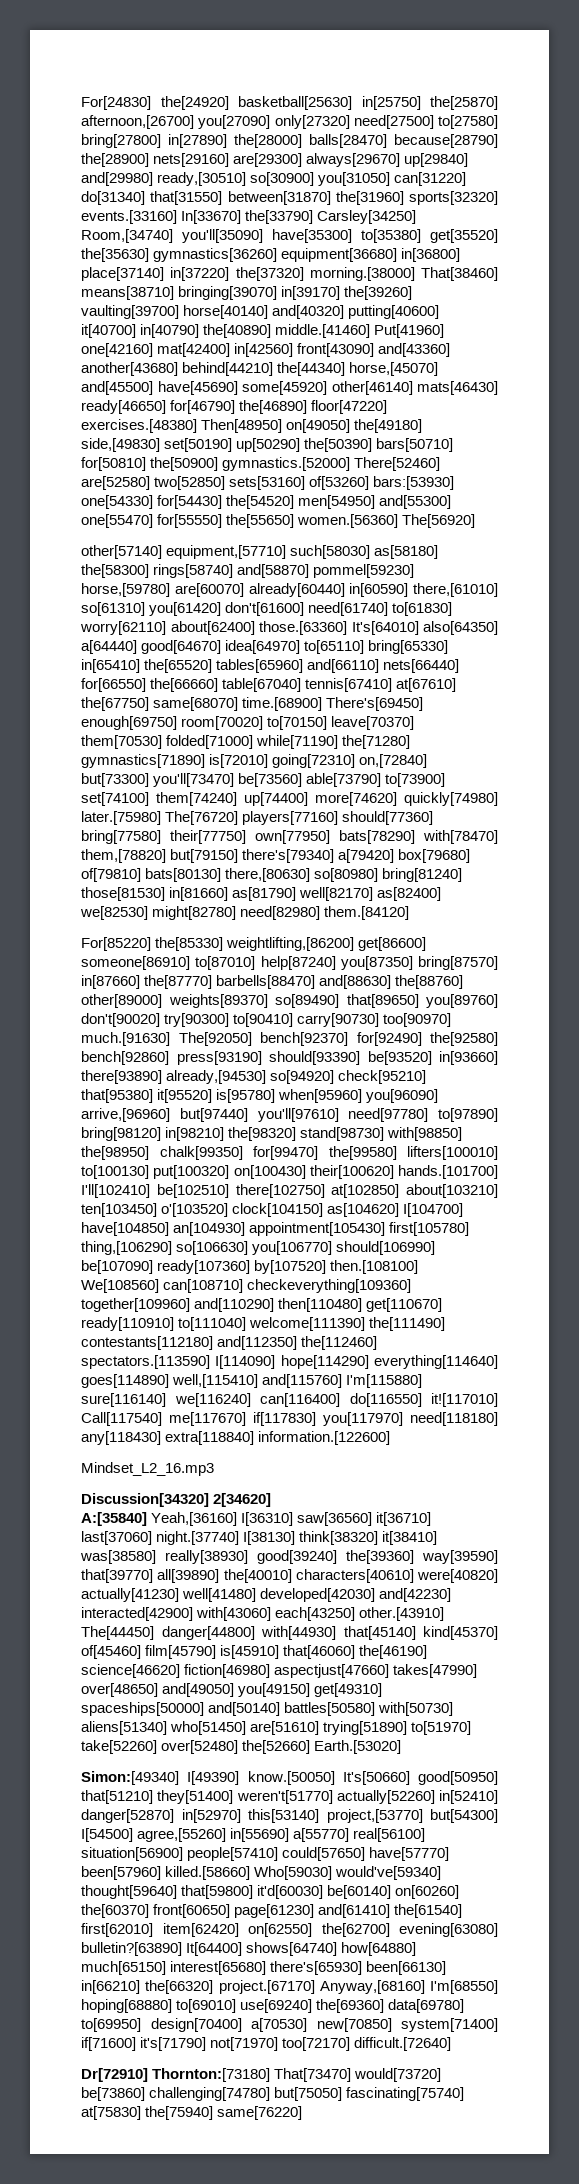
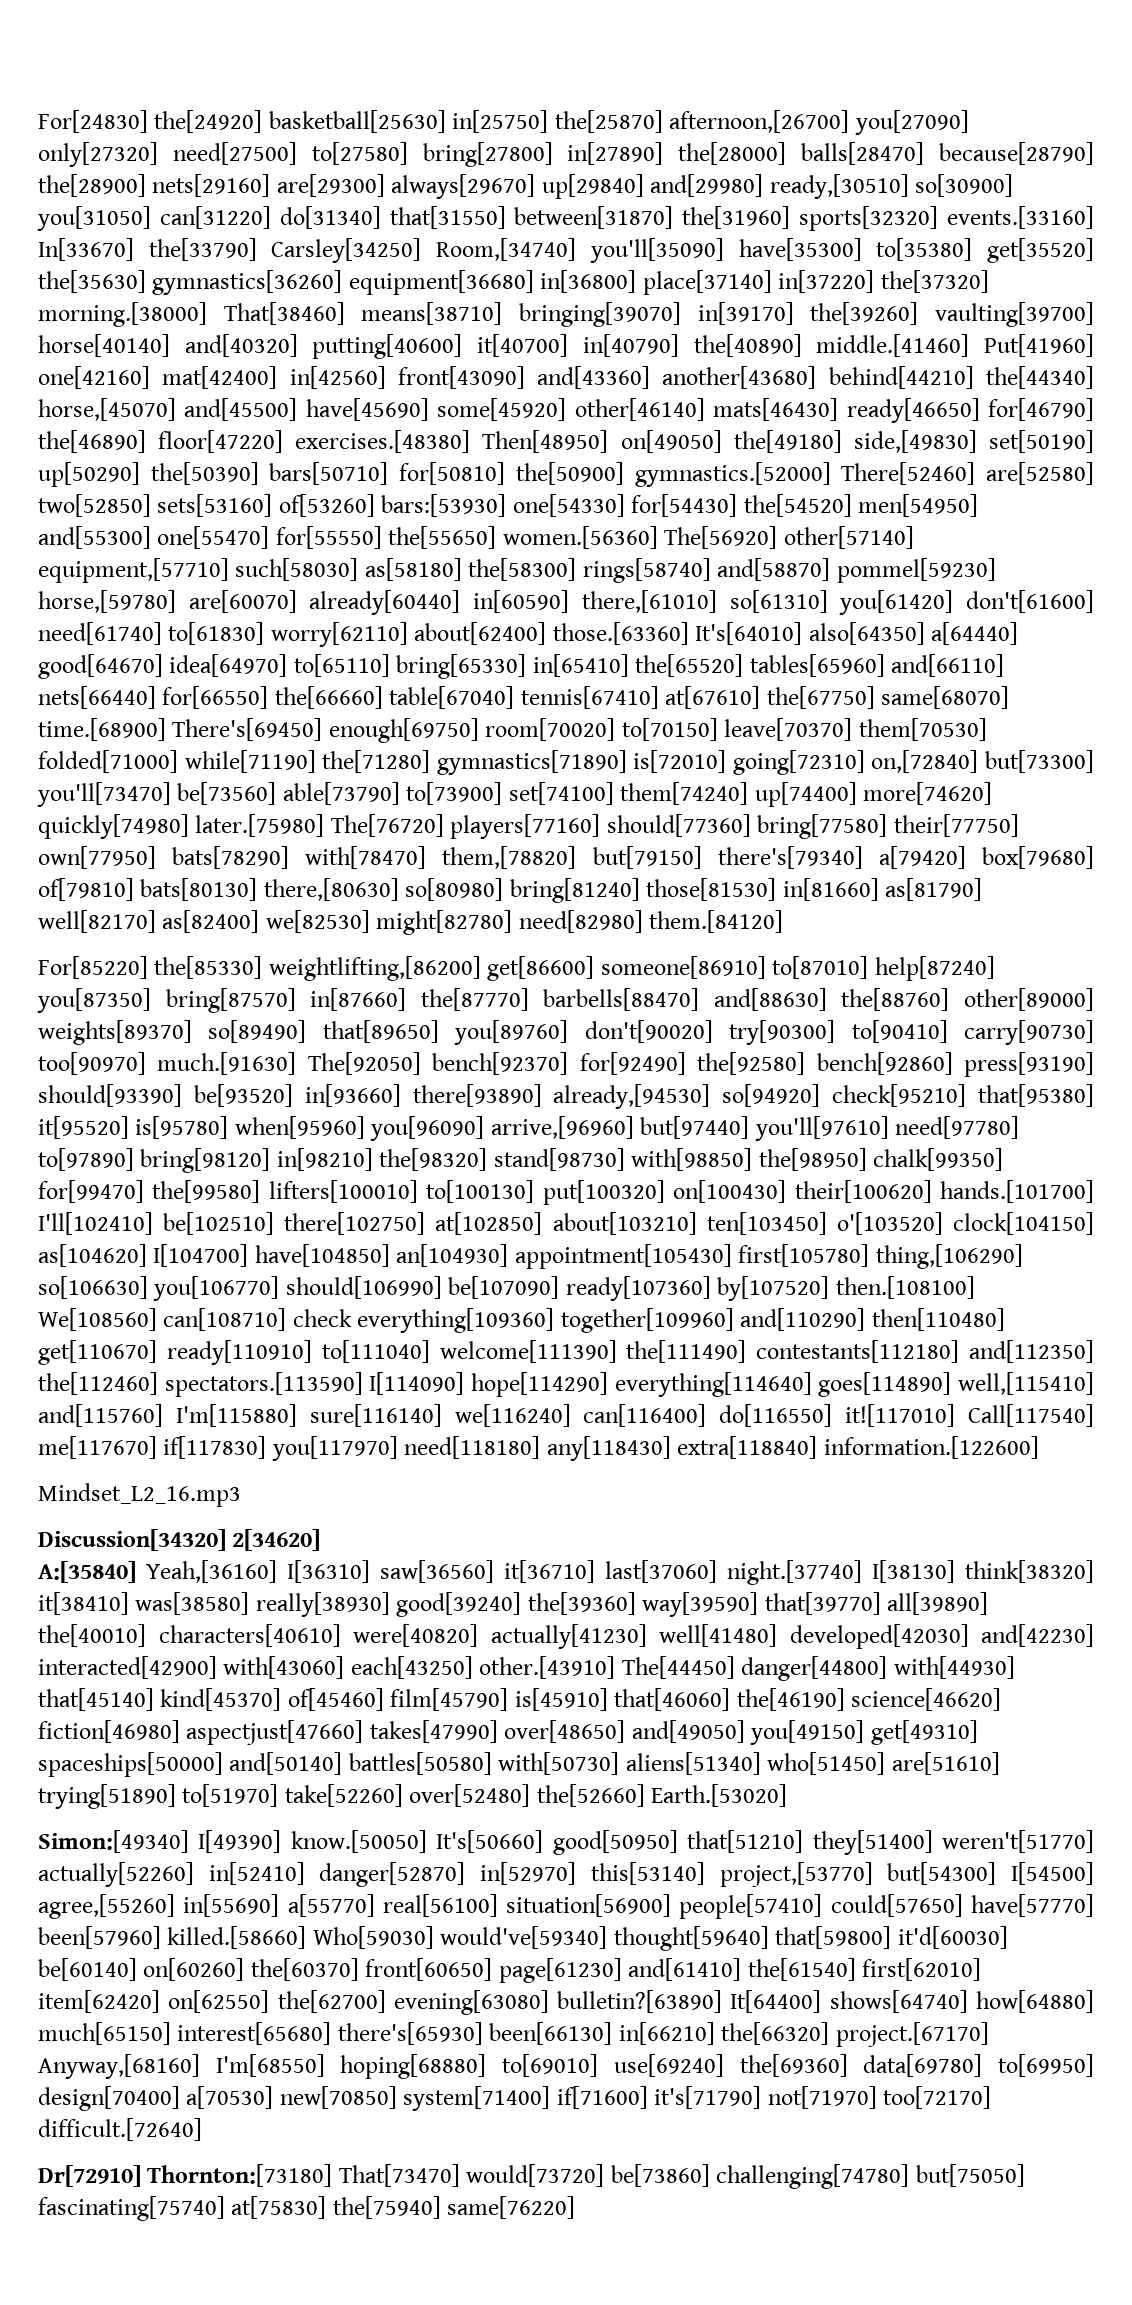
- For[24830] the[24920] basketball[25630] in[25750] the[25870] afternoon,[26700] you[27090] only[27320] need[27500] to[27580] bring[27800] in[27890] the[28000] balls[28470] because[28790] the[28900] nets[29160] are[29300] always[29670] up[29840] and[29980] ready,[30510] so[30900] you[31050] can[31220] do[31340] that[31550] between[31870] the[31960] sports[32320] events.[33160] In[33670] the[33790] Carsley[34250] Room,[34740] you'll[35090] have[35300] to[35380] get[35520] the[35630] gymnastics[36260] equipment[36680] in[36800] place[37140] in[37220] the[37320] morning.[38000] That[38460] means[38710] bringing[39070] in[39170] the[39260] vaulting[39700] horse[40140] and[40320] putting[40600] it[40700] in[40790] the[40890] middle.[41460] Put[41960] one[42160] mat[42400] in[42560] front[43090] and[43360] another[43680] behind[44210] the[44340] horse,[45070] and[45500] have[45690] some[45920] other[46140] mats[46430] ready[46650] for[46790] the[46890] floor[47220] exercises.[48380] Then[48950] on[49050] the[49180] side,[49830] set[50190] up[50290] the[50390] bars[50710] for[50810] the[50900] gymnastics.[52000] There[52460] are[52580] two[52850] sets[53160] of[53260] bars:[53930] one[54330] for[54430] the[54520] men[54950] and[55300] one[55470] for[55550] the[55650] women.[56360] The[56920]
- other[57140] equipment,[57710] such[58030] as[58180] the[58300] rings[58740] and[58870] pommel[59230] horse,[59780] are[60070] already[60440] in[60590] there,[61010] so[61310] you[61420] don't[61600] need[61740] to[61830] worry[62110] about[62400] those.[63360] It's[64010] also[64350] a[64440] good[64670] idea[64970] to[65110] bring[65330] in[65410] the[65520] tables[65960] and[66110] nets[66440] for[66550] the[66660] table[67040] tennis[67410] at[67610] the[67750] same[68070] time.[68900] There's[69450] enough[69750] room[70020] to[70150] leave[70370] them[70530] folded[71000] while[71190] the[71280] gymnastics[71890] is[72010] going[72310] on,[72840] but[73300] you'll[73470] be[73560] able[73790] to[73900] set[74100] them[74240] up[74400] more[74620] quickly[74980] later.[75980] The[76720] players[77160] should[77360] bring[77580] their[77750] own[77950] bats[78290] with[78470] them,[78820] but[79150] there's[79340] a[79420] box[79680] of[79810] bats[80130] there,[80630] so[80980] bring[81240] those[81530] in[81660] as[81790] well[82170] as[82400] we[82530] might[82780] need[82980] them.[84120]
+ For[24830] the[24920] basketball[25630] in[25750] the[25870] afternoon,[26700] you[27090] only[27320] need[27500] to[27580] bring[27800] in[27890] the[28000] balls[28470] because[28790] the[28900] nets[29160] are[29300] always[29670] up[29840] and[29980] ready,[30510] so[30900] you[31050] can[31220] do[31340] that[31550] between[31870] the[31960] sports[32320] events.[33160] In[33670] the[33790] Carsley[34250] Room,[34740] you'll[35090] have[35300] to[35380] get[35520] the[35630] gymnastics[36260] equipment[36680] in[36800] place[37140] in[37220] the[37320] morning.[38000] That[38460] means[38710] bringing[39070] in[39170] the[39260] vaulting[39700] horse[40140] and[40320] putting[40600] it[40700] in[40790] the[40890] middle.[41460] Put[41960] one[42160] mat[42400] in[42560] front[43090] and[43360] another[43680] behind[44210] the[44340] horse,[45070] and[45500] have[45690] some[45920] other[46140] mats[46430] ready[46650] for[46790] the[46890] floor[47220] exercises.[48380] Then[48950] on[49050] the[49180] side,[49830] set[50190] up[50290] the[50390] bars[50710] for[50810] the[50900] gymnastics.[52000] There[52460] are[52580] two[52850] sets[53160] of[53260] bars:[53930] one[54330] for[54430] the[54520] men[54950] and[55300] one[55470] for[55550] the[55650] women.[56360] The[56920] other[57140] equipment,[57710] such[58030] as[58180] the[58300] rings[58740] and[58870] pommel[59230] horse,[59780] are[60070] already[60440] in[60590] there,[61010] so[61310] you[61420] don't[61600] need[61740] to[61830] worry[62110] about[62400] those.[63360] It's[64010] also[64350] a[64440] good[64670] idea[64970] to[65110] bring[65330] in[65410] the[65520] tables[65960] and[66110] nets[66440] for[66550] the[66660] table[67040] tennis[67410] at[67610] the[67750] same[68070] time.[68900] There's[69450] enough[69750] room[70020] to[70150] leave[70370] them[70530] folded[71000] while[71190] the[71280] gymnastics[71890] is[72010] going[72310] on,[72840] but[73300] you'll[73470] be[73560] able[73790] to[73900] set[74100] them[74240] up[74400] more[74620] quickly[74980] later.[75980] The[76720] players[77160] should[77360] bring[77580] their[77750] own[77950] bats[78290] with[78470] them,[78820] but[79150] there's[79340] a[79420] box[79680] of[79810] bats[80130] there,[80630] so[80980] bring[81240] those[81530] in[81660] as[81790] well[82170] as[82400] we[82530] might[82780] need[82980] them.[84120]
- For[85220] the[85330] weightlifting,[86200] get[86600] someone[86910] to[87010] help[87240] you[87350] bring[87570] in[87660] the[87770] barbells[88470] and[88630] the[88760] other[89000] weights[89370] so[89490] that[89650] you[89760] don't[90020] try[90300] to[90410] carry[90730] too[90970] much.[91630] The[92050] bench[92370] for[92490] the[92580] bench[92860] press[93190] should[93390] be[93520] in[93660] there[93890] already,[94530] so[94920] check[95210] that[95380] it[95520] is[95780] when[95960] you[96090] arrive,[96960] but[97440] you'll[97610] need[97780] to[97890] bring[98120] in[98210] the[98320] stand[98730] with[98850] the[98950] chalk[99350] for[99470] the[99580] lifters[100010] to[100130] put[100320] on[100430] their[100620] hands.[101700] I'll[102410] be[102510] there[102750] at[102850] about[103210] ten[103450] o'[103520] clock[104150] as[104620] I[104700] have[104850] an[104930] appointment[105430] first[105780] thing,[106290] so[106630] you[106770] should[106990] be[107090] ready[107360] by[107520] then.[108100] We[108560] can[108710] checkeverything[109360] together[109960] and[110290] then[110480] get[110670] ready[110910] to[111040] welcome[111390] the[111490] contestants[112180] and[112350] the[112460] spectators.[113590] I[114090] hope[114290] everything[114640] goes[114890] well,[115410] and[115760] I'm[115880] sure[116140] we[116240] can[116400] do[116550] it![117010] Call[117540] me[117670] if[117830] you[117970] need[118180] any[118430] extra[118840] information.[122600]
+ For[85220] the[85330] weightlifting,[86200] get[86600] someone[86910] to[87010] help[87240] you[87350] bring[87570] in[87660] the[87770] barbells[88470] and[88630] the[88760] other[89000] weights[89370] so[89490] that[89650] you[89760] don't[90020] try[90300] to[90410] carry[90730] too[90970] much.[91630] The[92050] bench[92370] for[92490] the[92580] bench[92860] press[93190] should[93390] be[93520] in[93660] there[93890] already,[94530] so[94920] check[95210] that[95380] it[95520] is[95780] when[95960] you[96090] arrive,[96960] but[97440] you'll[97610] need[97780] to[97890] bring[98120] in[98210] the[98320] stand[98730] with[98850] the[98950] chalk[99350] for[99470] the[99580] lifters[100010] to[100130] put[100320] on[100430] their[100620] hands.[101700] I'll[102410] be[102510] there[102750] at[102850] about[103210] ten[103450] o'[103520] clock[104150] as[104620] I[104700] have[104850] an[104930] appointment[105430] first[105780] thing,[106290] so[106630] you[106770] should[106990] be[107090] ready[107360] by[107520] then.[108100] We[108560] can[108710] check everything[109360] together[109960] and[110290] then[110480] get[110670] ready[110910] to[111040] welcome[111390] the[111490] contestants[112180] and[112350] the[112460] spectators.[113590] I[114090] hope[114290] everything[114640] goes[114890] well,[115410] and[115760] I'm[115880] sure[116140] we[116240] can[116400] do[116550] it![117010] Call[117540] me[117670] if[117830] you[117970] need[118180] any[118430] extra[118840] information.[122600]

